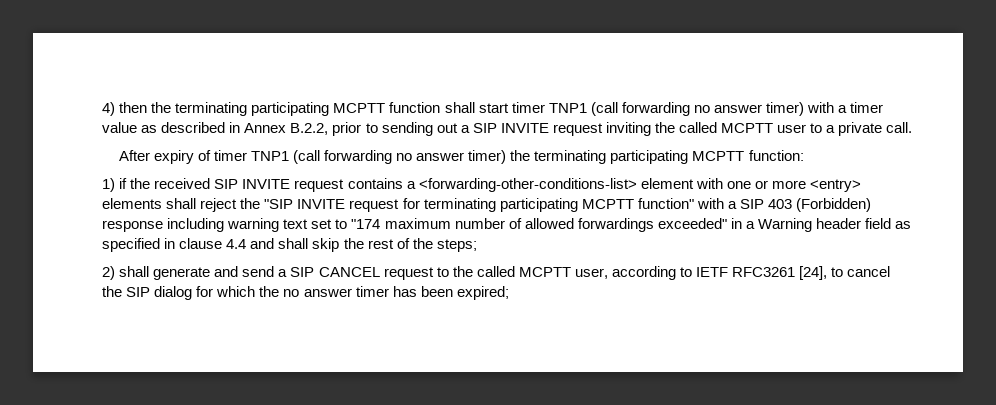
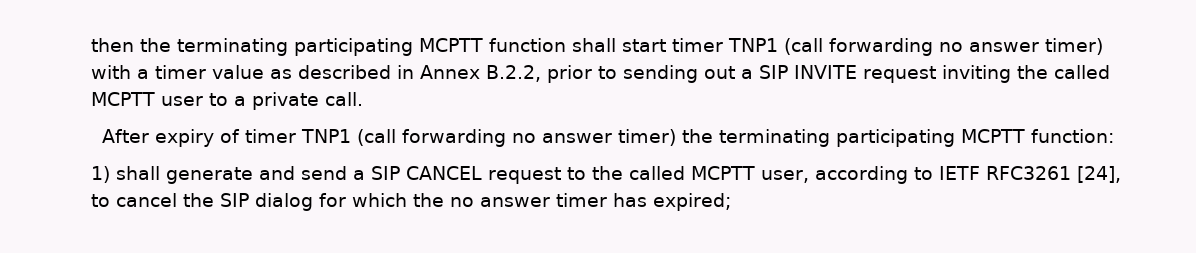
- 4) then the terminating participating MCPTT function shall start timer TNP1 (call forwarding no answer timer) with a timer value as described in Annex B.2.2, prior to sending out a SIP INVITE request inviting the called MCPTT user to a private call.
+ then the terminating participating MCPTT function shall start timer TNP1 (call forwarding no answer timer) with a timer value as described in Annex B.2.2, prior to sending out a SIP INVITE request inviting the called MCPTT user to a private call.
- 1) if the received SIP INVITE request contains a <forwarding-other-conditions-list> element with one or more <entry> elements shall reject the "SIP INVITE request for terminating participating MCPTT function" with a SIP 403 (Forbidden) response including warning text set to "174 maximum number of allowed forwardings exceeded" in a Warning header field as specified in clause 4.4 and shall skip the rest of the steps;
- 2) shall generate and send a SIP CANCEL request to the called MCPTT user, according to IETF RFC3261 [24], to cancel the SIP dialog for which the no answer timer has been expired;
+ 1) shall generate and send a SIP CANCEL request to the called MCPTT user, according to IETF RFC3261 [24], to cancel the SIP dialog for which the no answer timer has expired;

